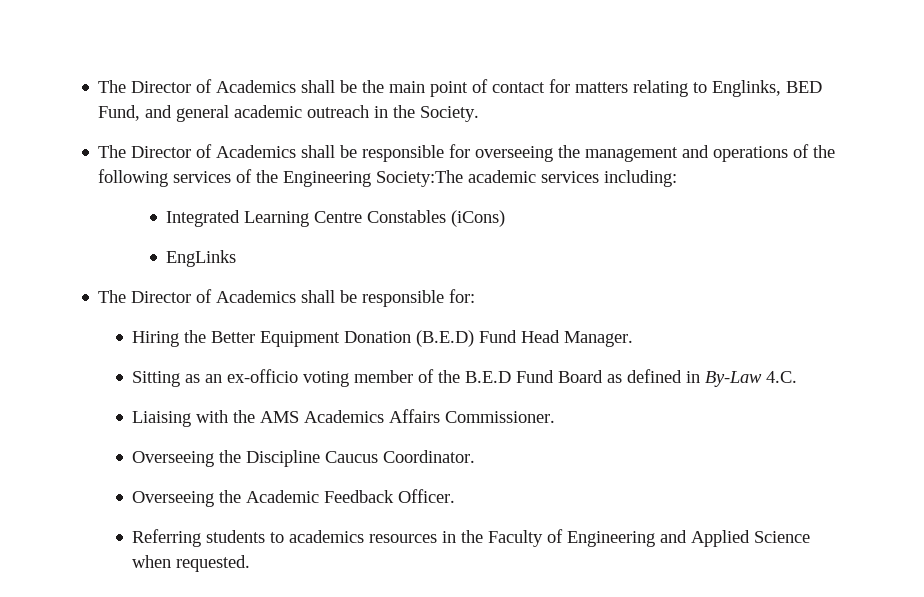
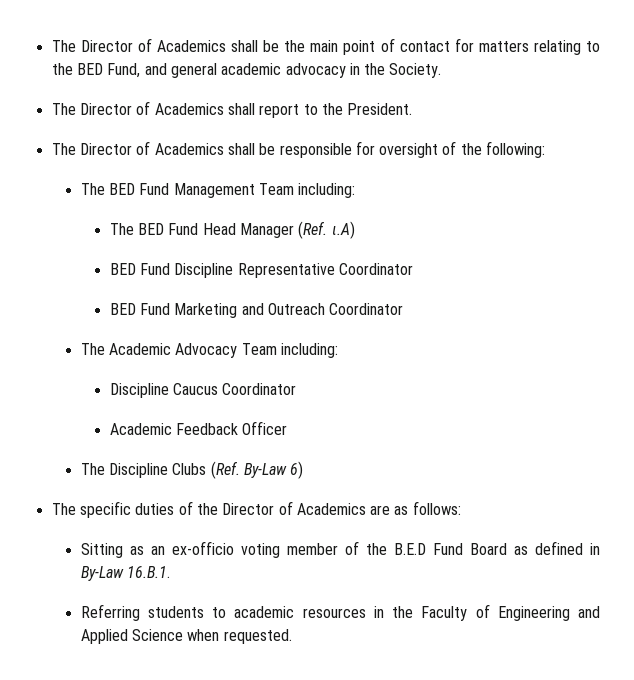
- The Director of Academics shall be the main point of contact for matters relating to Englinks, BED Fund, and general academic outreach in the Society.
+ The Director of Academics shall be the main point of contact for matters relating to the BED Fund, and general academic advocacy in the Society.
- The Director of Academics shall be responsible for overseeing the management and operations of the following services of the Engineering Society:The academic services including:
- Integrated Learning Centre Constables (iCons)
- EngLinks
- The Director of Academics shall be responsible for:
- Hiring the Better Equipment Donation (B.E.D) Fund Head Manager.
+ The Director of Academics shall report to the President.
+ The Director of Academics shall be responsible for oversight of the following:
+ The BED Fund Management Team including:
+ The BED Fund Head Manager (Ref. ι.A)
+ BED Fund Discipline Representative Coordinator
+ BED Fund Marketing and Outreach Coordinator
+ The Academic Advocacy Team including:
+ Discipline Caucus Coordinator
+ Academic Feedback Officer
+ The Discipline Clubs (Ref. By-Law 6)
+ The specific duties of the Director of Academics are as follows:
- Sitting as an ex-officio voting member of the B.E.D Fund Board as defined in By-Law 4.C.
- Liaising with the AMS Academics Affairs Commissioner.
- Overseeing the Discipline Caucus Coordinator.
- Overseeing the Academic Feedback Officer.
+ Sitting as an ex-officio voting member of the B.E.D Fund Board as defined in By-Law 16.B.1.
- Referring students to academics resources in the Faculty of Engineering and Applied Science when requested.
+ Referring students to academic resources in the Faculty of Engineering and Applied Science when requested.

